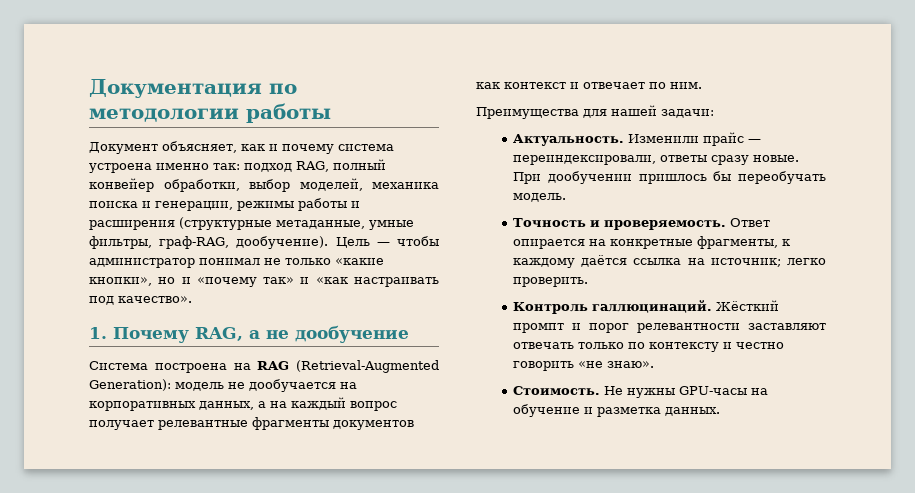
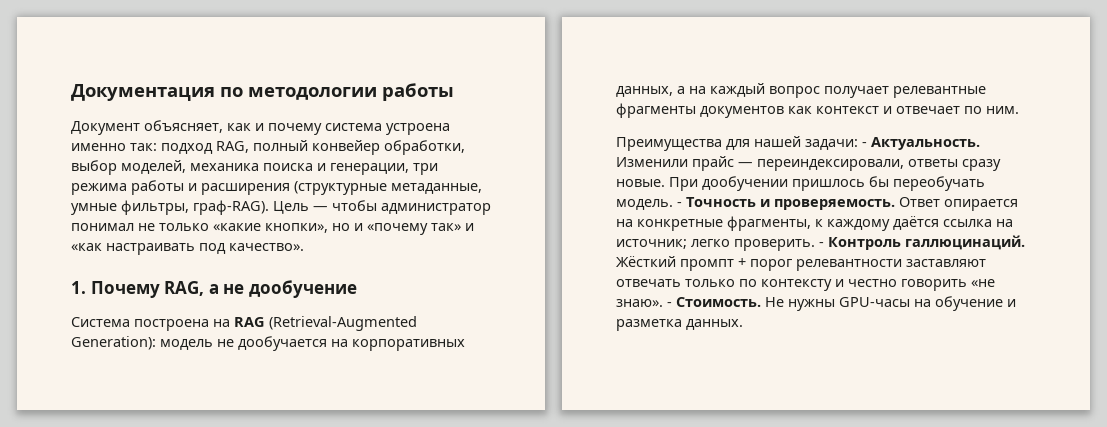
- Документ объясняет, как и почему система устроена именно так: подход RAG, полный конвейер обработки, выбор моделей, механика поиска и генерации, режимы работы и расширения (структурные метаданные, умные фильтры, граф-RAG, дообучение).
+ Документ объясняет, как и почему система устроена именно так: подход RAG, полный конвейер обработки, выбор моделей, механика поиска и генерации, три режима работы и расширения (структурные метаданные, умные фильтры, граф-RAG).
- Преимущества для нашей задачи:
- Актуальность.
+ Преимущества для нашей задачи: - Актуальность.
- При дообучении пришлось бы переобучать модель.
- Точность и проверяемость.
+ При дообучении пришлось бы переобучать модель. - Точность и проверяемость.
- Ответ опирается на конкретные фрагменты, к каждому даётся ссылка на источник; легко проверить.
- Контроль галлюцинаций.
+ Ответ опирается на конкретные фрагменты, к каждому даётся ссылка на источник; легко проверить. - Контроль галлюцинаций.
- Жёсткий промпт и порог релевантности заставляют отвечать только по контексту и честно говорить «не знаю».
- Стоимость.
+ Жёсткий промпт + порог релевантности заставляют отвечать только по контексту и честно говорить «не знаю». - Стоимость.

